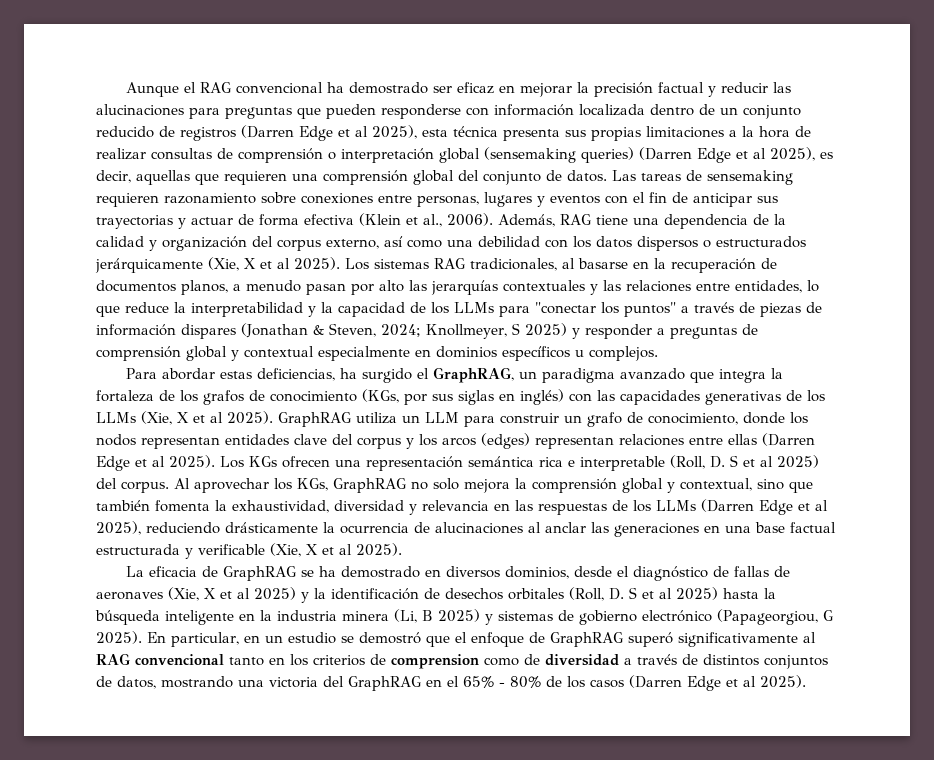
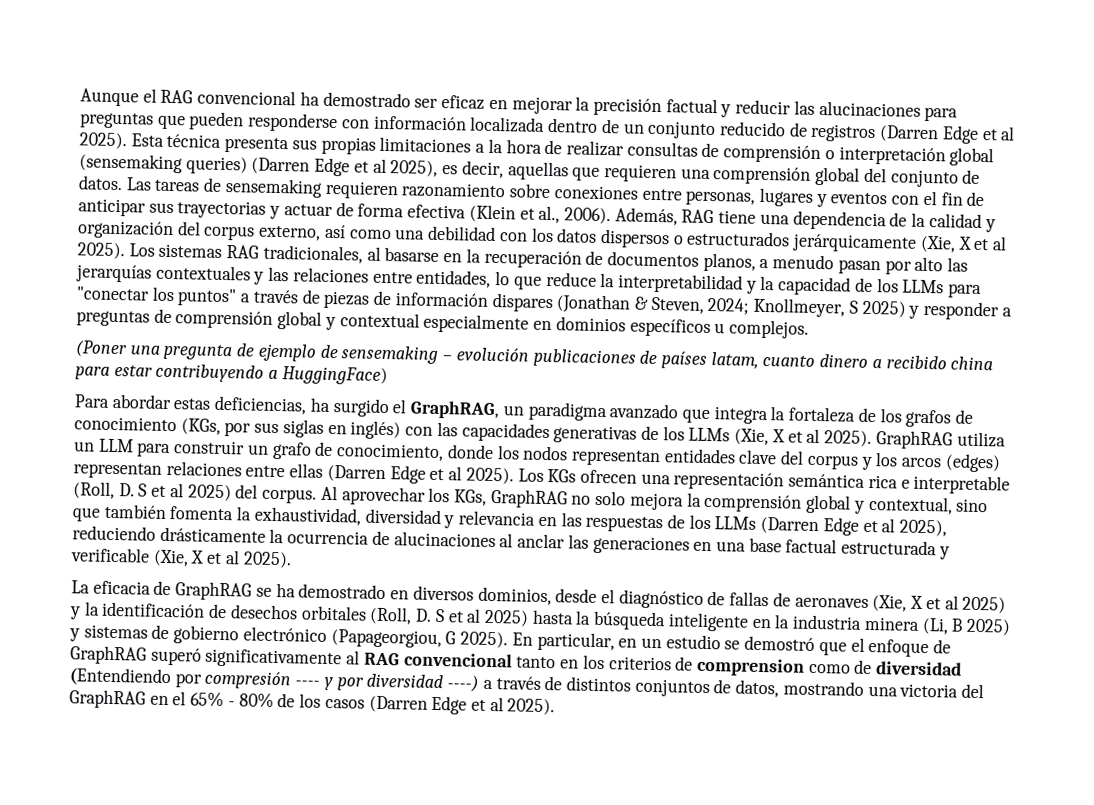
- Aunque el RAG convencional ha demostrado ser eficaz en mejorar la precisión factual y reducir las alucinaciones para preguntas que pueden responderse con información localizada dentro de un conjunto reducido de registros (Darren Edge et al 2025), esta técnica presenta sus propias limitaciones a la hora de realizar consultas de comprensión o interpretación global (sensemaking queries) (Darren Edge et al 2025), es decir, aquellas que requieren una comprensión global del conjunto de datos.
+ Aunque el RAG convencional ha demostrado ser eficaz en mejorar la precisión factual y reducir las alucinaciones para preguntas que pueden responderse con información localizada dentro de un conjunto reducido de registros (Darren Edge et al 2025). Esta técnica presenta sus propias limitaciones a la hora de realizar consultas de comprensión o interpretación global (sensemaking queries) (Darren Edge et al 2025), es decir, aquellas que requieren una comprensión global del conjunto de datos.
+ (Poner una pregunta de ejemplo de sensemaking – evolución publicaciones de países latam, cuanto dinero a recibido china para estar contribuyendo a HuggingFace)
- En particular, en un estudio se demostró que el enfoque de GraphRAG superó significativamente al RAG convencional tanto en los criterios de comprension como de diversidad a través de distintos conjuntos de datos, mostrando una victoria del GraphRAG en el 65% - 80% de los casos (Darren Edge et al 2025).
+ En particular, en un estudio se demostró que el enfoque de GraphRAG superó significativamente al RAG convencional tanto en los criterios de comprension como de diversidad (Entendiendo por compresión ---- y por diversidad ----) a través de distintos conjuntos de datos, mostrando una victoria del GraphRAG en el 65% - 80% de los casos (Darren Edge et al 2025).

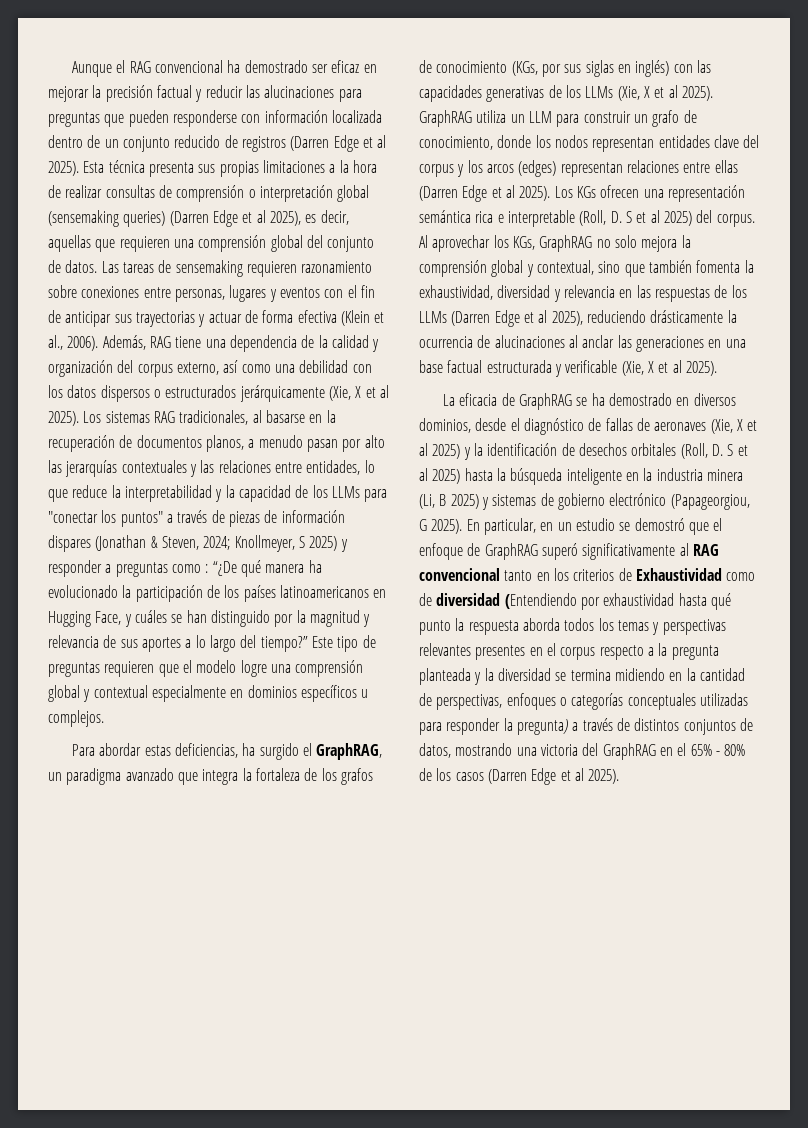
- Knollmeyer, S 2025) y responder a preguntas de comprensión global y contextual especialmente en dominios específicos u complejos.
+ Knollmeyer, S 2025) y responder a preguntas como : “¿De qué manera ha evolucionado la participación de los países latinoamericanos en Hugging Face, y cuáles se han distinguido por la magnitud y relevancia de sus aportes a lo largo del tiempo?” Este tipo de preguntas requieren que el modelo logre una comprensión global y contextual especialmente en dominios específicos u complejos.
- (Poner una pregunta de ejemplo de sensemaking – evolución publicaciones de países latam, cuanto dinero a recibido china para estar contribuyendo a HuggingFace)
- En particular, en un estudio se demostró que el enfoque de GraphRAG superó significativamente al RAG convencional tanto en los criterios de comprension como de diversidad (Entendiendo por compresión ---- y por diversidad ----) a través de distintos conjuntos de datos, mostrando una victoria del GraphRAG en el 65% - 80% de los casos (Darren Edge et al 2025).
+ En particular, en un estudio se demostró que el enfoque de GraphRAG superó significativamente al RAG convencional tanto en los criterios de Exhaustividad como de diversidad (Entendiendo por exhaustividad hasta qué punto la respuesta aborda todos los temas y perspectivas relevantes presentes en el corpus respecto a la pregunta planteada y la diversidad se termina midiendo en la cantidad de perspectivas, enfoques o categorías conceptuales utilizadas para responder la pregunta) a través de distintos conjuntos de datos, mostrando una victoria del GraphRAG en el 65% - 80% de los casos (Darren Edge et al 2025).

